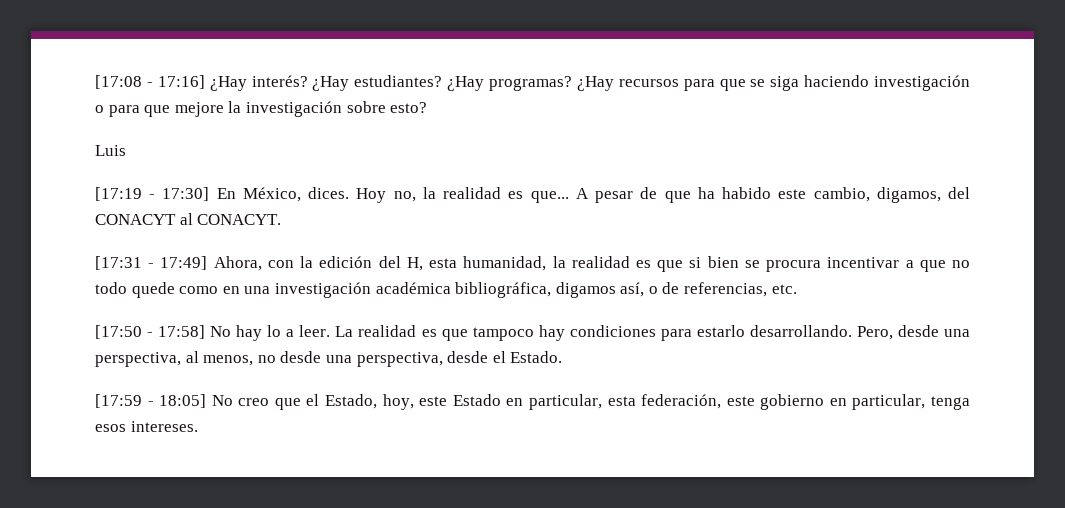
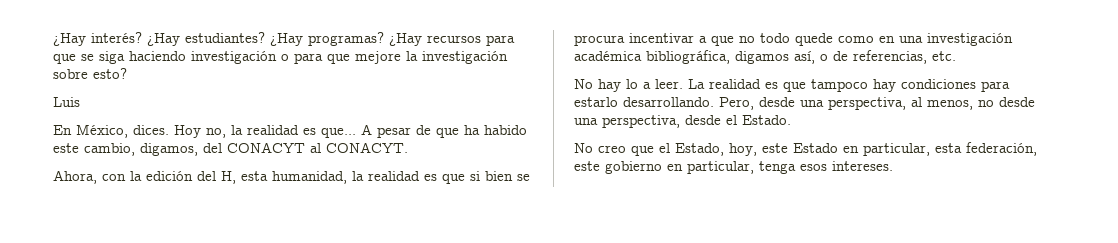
- [17:08 - 17:16] ¿Hay interés?
+ ¿Hay interés?
- [17:19 - 17:30] En México, dices.
+ En México, dices.
- [17:31 - 17:49] Ahora, con la edición del H, esta humanidad, la realidad es que si bien se procura incentivar a que no todo quede como en una investigación académica bibliográfica, digamos así, o de referencias, etc.
+ Ahora, con la edición del H, esta humanidad, la realidad es que si bien se procura incentivar a que no todo quede como en una investigación académica bibliográfica, digamos así, o de referencias, etc.
- [17:50 - 17:58] No hay lo a leer.
+ No hay lo a leer.
- [17:59 - 18:05] No creo que el Estado, hoy, este Estado en particular, esta federación, este gobierno en particular, tenga esos intereses.
+ No creo que el Estado, hoy, este Estado en particular, esta federación, este gobierno en particular, tenga esos intereses.

